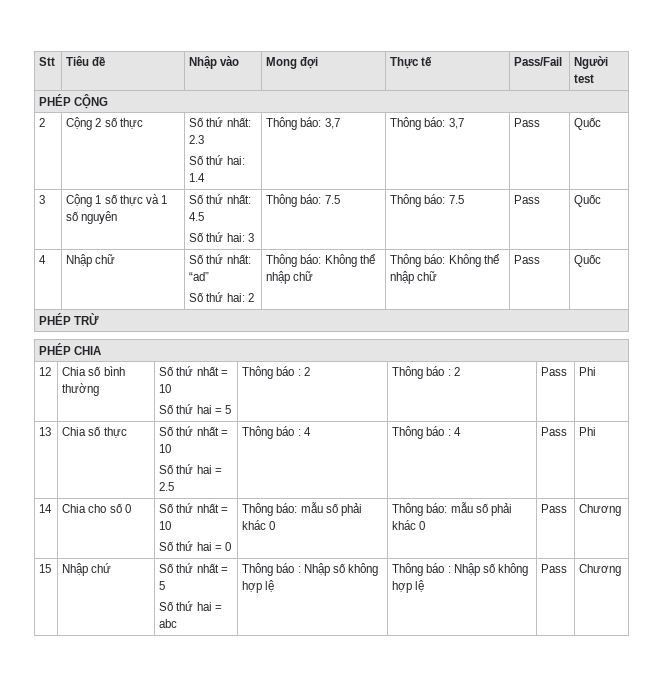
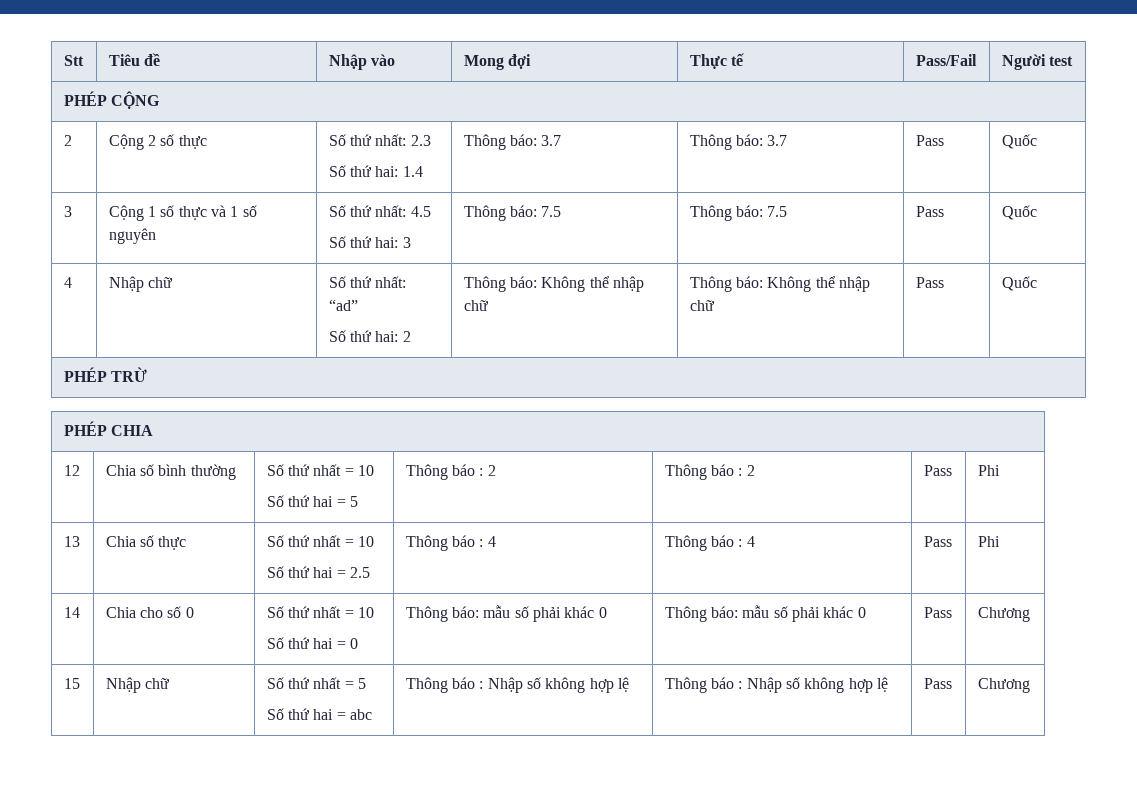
  2 | Cộng 2 số thực | Số thứ nhất: 2.3
- Số thứ hai: 1.4 | Thông báo: 3,7 | Thông báo: 3,7 | Pass | Quốc
+ Số thứ hai: 1.4 | Thông báo: 3.7 | Thông báo: 3.7 | Pass | Quốc
- 15 | Nhập chứ | Số thứ nhất = 5
+ 15 | Nhập chữ | Số thứ nhất = 5

